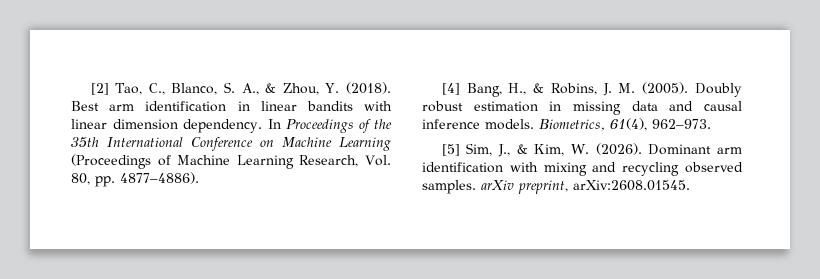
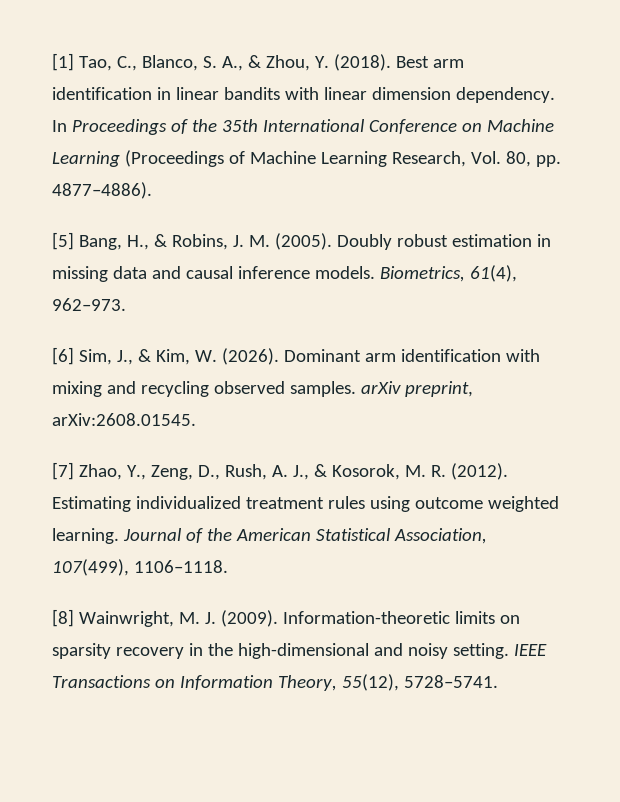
- [2] Tao, C., Blanco, S. A., & Zhou, Y. (2018).
+ [1] Tao, C., Blanco, S. A., & Zhou, Y. (2018).
- [4] Bang, H., & Robins, J. M. (2005).
+ [5] Bang, H., & Robins, J. M. (2005).
- [5] Sim, J., & Kim, W. (2026).
+ [6] Sim, J., & Kim, W. (2026).
+ [7] Zhao, Y., Zeng, D., Rush, A. J., & Kosorok, M. R. (2012). Estimating individualized treatment rules using outcome weighted learning. Journal of the American Statistical Association, 107(499), 1106–1118.
+ [8] Wainwright, M. J. (2009). Information-theoretic limits on sparsity recovery in the high-dimensional and noisy setting. IEEE Transactions on Information Theory, 55(12), 5728–5741.

